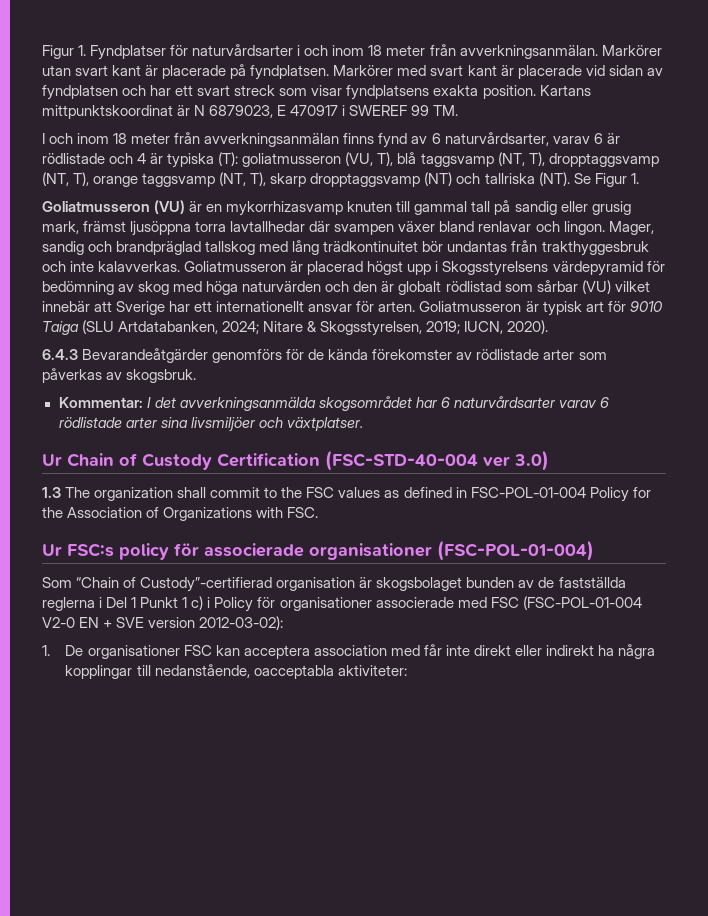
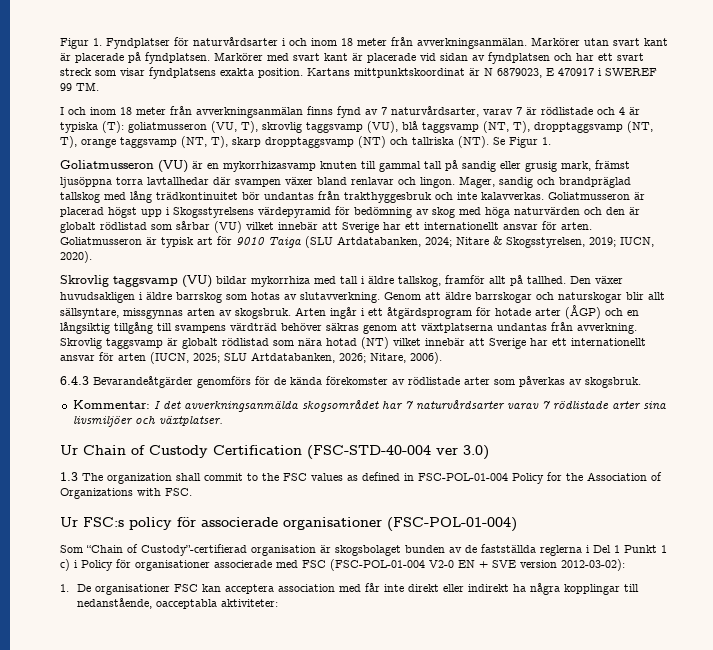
- I och inom 18 meter från avverkningsanmälan finns fynd av 6 naturvårdsarter, varav 6 är rödlistade och 4 är typiska (T): goliatmusseron (VU, T), blå taggsvamp (NT, T), dropptaggsvamp (NT, T), orange taggsvamp (NT, T), skarp dropptaggsvamp (NT) och tallriska (NT). Se Figur 1.
+ I och inom 18 meter från avverkningsanmälan finns fynd av 7 naturvårdsarter, varav 7 är rödlistade och 4 är typiska (T): goliatmusseron (VU, T), skrovlig taggsvamp (VU), blå taggsvamp (NT, T), dropptaggsvamp (NT, T), orange taggsvamp (NT, T), skarp dropptaggsvamp (NT) och tallriska (NT). Se Figur 1.
+ Skrovlig taggsvamp (VU) bildar mykorrhiza med tall i äldre tallskog, framför allt på tallhed. Den växer huvudsakligen i äldre barrskog som hotas av slutavverkning. Genom att äldre barrskogar och naturskogar blir allt sällsyntare, missgynnas arten av skogsbruk. Arten ingår i ett åtgärdsprogram för hotade arter (ÅGP) och en långsiktig tillgång till svampens värdträd behöver säkras genom att växtplatserna undantas från avverkning. Skrovlig taggsvamp är globalt rödlistad som nära hotad (NT) vilket innebär att Sverige har ett internationellt ansvar för arten (IUCN, 2025; SLU Artdatabanken, 2026; Nitare, 2006).
- Kommentar: I det avverkningsanmälda skogsområdet har 6 naturvårdsarter varav 6 rödlistade arter sina livsmiljöer och växtplatser.
+ Kommentar: I det avverkningsanmälda skogsområdet har 7 naturvårdsarter varav 7 rödlistade arter sina livsmiljöer och växtplatser.

